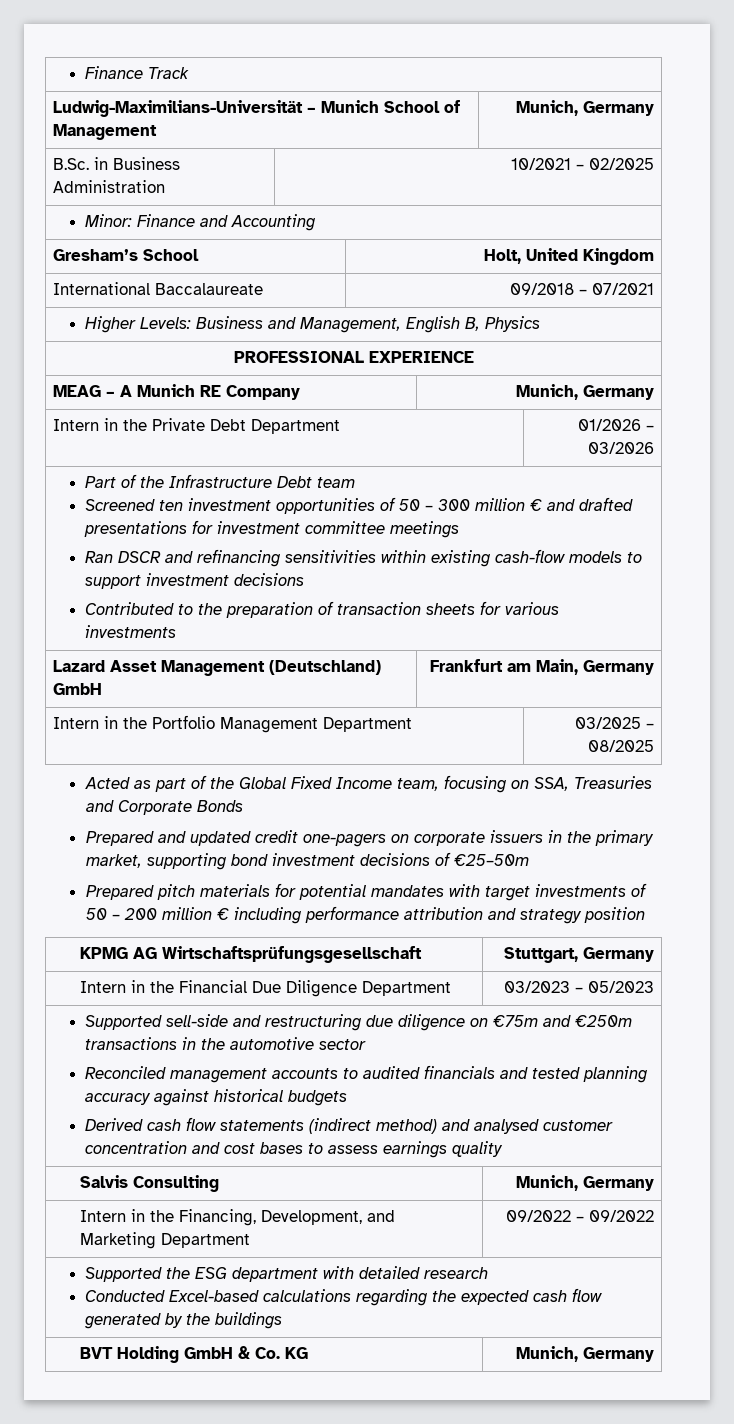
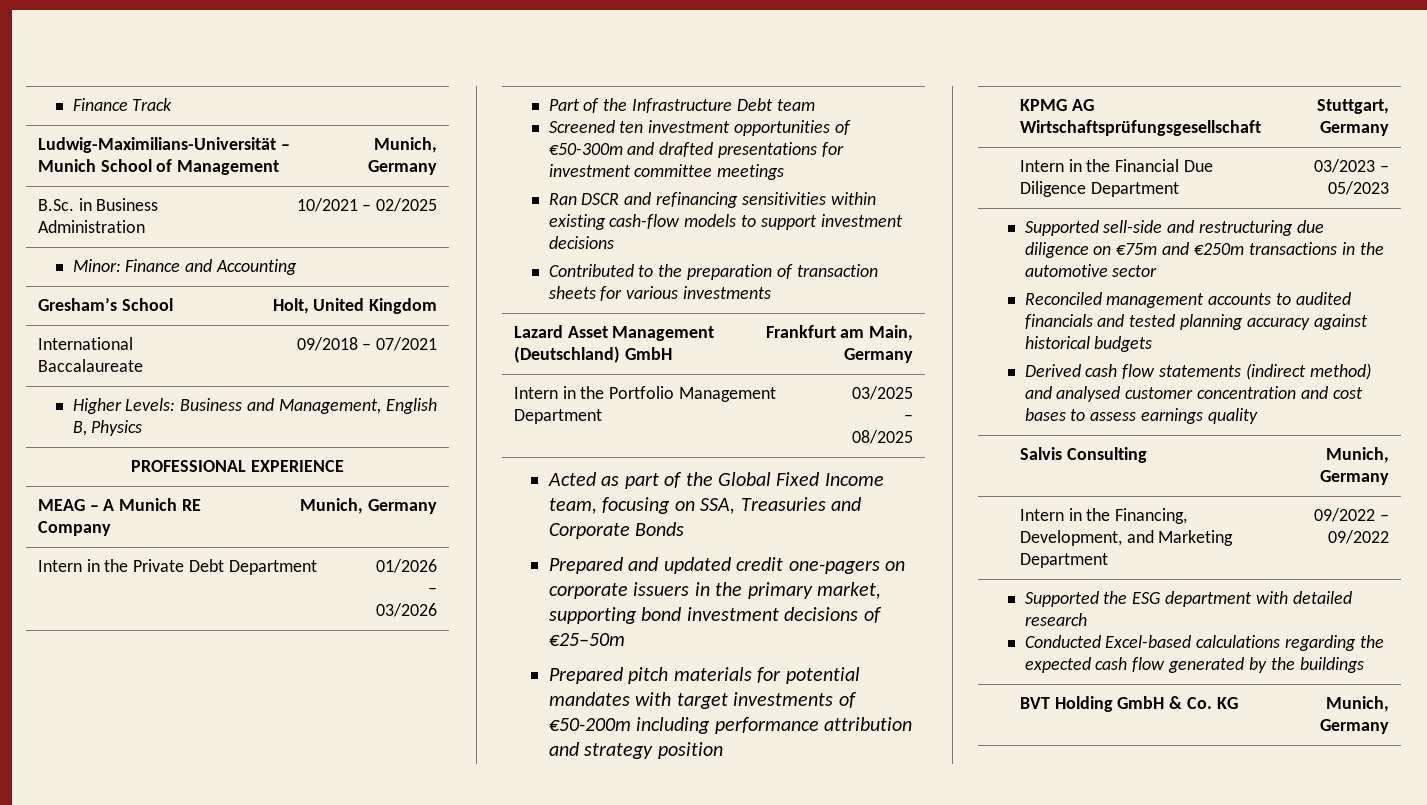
- Screened ten investment opportunities of 50 – 300 million € and drafted presentations for investment committee meetings
+ Screened ten investment opportunities of €50-300m and drafted presentations for investment committee meetings
- Prepared pitch materials for potential mandates with target investments of 50 – 200 million € including performance attribution and strategy position
+ Prepared pitch materials for potential mandates with target investments of €50-200m including performance attribution and strategy position

